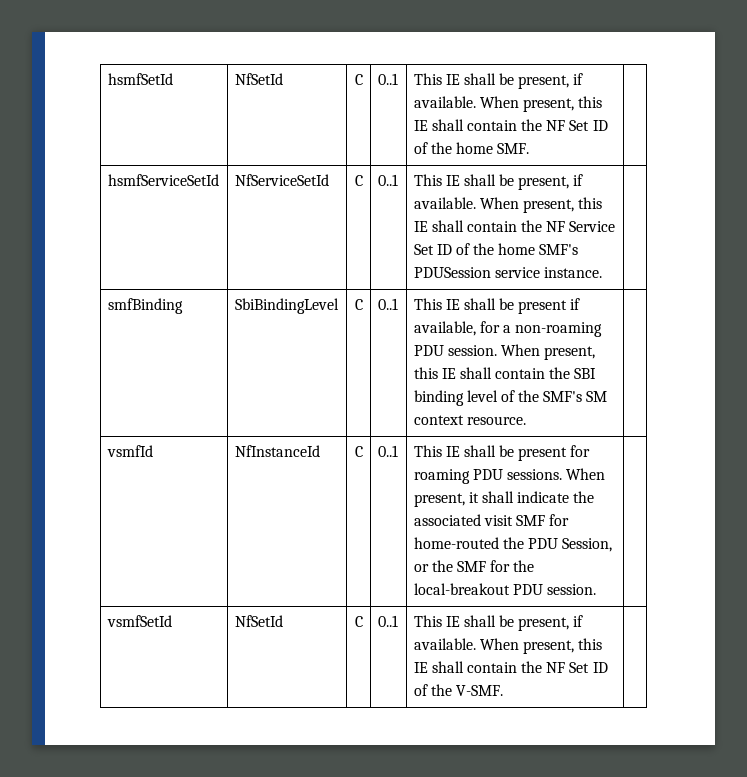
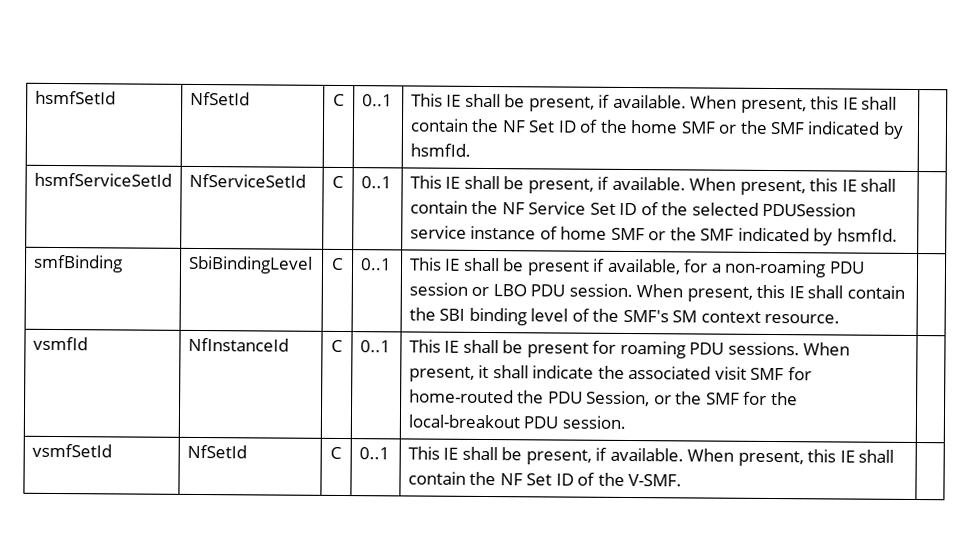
- hsmfSetId | NfSetId | C | 0..1 | This IE shall be present, if available. When present, this IE shall contain the NF Set ID of the home SMF. |
+ hsmfSetId | NfSetId | C | 0..1 | This IE shall be present, if available. When present, this IE shall contain the NF Set ID of the home SMF or the SMF indicated by hsmfId. |
- hsmfServiceSetId | NfServiceSetId | C | 0..1 | This IE shall be present, if available. When present, this IE shall contain the NF Service Set ID of the home SMF's PDUSession service instance. |
+ hsmfServiceSetId | NfServiceSetId | C | 0..1 | This IE shall be present, if available. When present, this IE shall contain the NF Service Set ID of the selected PDUSession service instance of home SMF or the SMF indicated by hsmfId. |
- smfBinding | SbiBindingLevel | C | 0..1 | This IE shall be present if available, for a non-roaming PDU session. When present, this IE shall contain the SBI binding level of the SMF's SM context resource. |
+ smfBinding | SbiBindingLevel | C | 0..1 | This IE shall be present if available, for a non-roaming PDU session or LBO PDU session. When present, this IE shall contain the SBI binding level of the SMF's SM context resource. |

